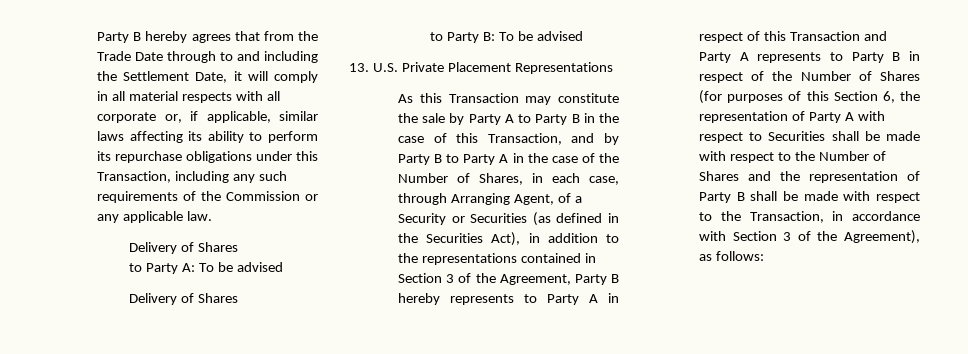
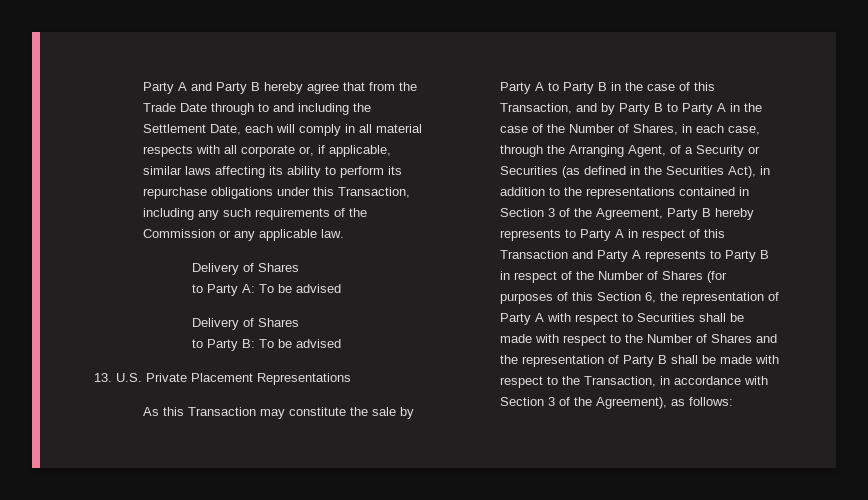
- Party B hereby agrees that from the Trade Date through to and including the Settlement Date, it will comply in all material respects with all corporate or, if applicable, similar laws affecting its ability to perform its repurchase obligations under this Transaction, including any such requirements of the Commission or any applicable law.
+ Party A and Party B hereby agree that from the Trade Date through to and including the Settlement Date, each will comply in all material respects with all corporate or, if applicable, similar laws affecting its ability to perform its repurchase obligations under this Transaction, including any such requirements of the Commission or any applicable law.
- As this Transaction may constitute the sale by Party A to Party B in the case of this Transaction, and by Party B to Party A in the case of the Number of Shares, in each case, through Arranging Agent, of a Security or Securities (as defined in the Securities Act), in addition to the representations contained in Section 3 of the Agreement, Party B hereby represents to Party A in respect of this Transaction and Party A represents to Party B in respect of the Number of Shares (for purposes of this Section 6, the representation of Party A with respect to Securities shall be made with respect to the Number of Shares and the representation of Party B shall be made with respect to the Transaction, in accordance with Section 3 of the Agreement), as follows:
+ As this Transaction may constitute the sale by Party A to Party B in the case of this Transaction, and by Party B to Party A in the case of the Number of Shares, in each case, through the Arranging Agent, of a Security or Securities (as defined in the Securities Act), in addition to the representations contained in Section 3 of the Agreement, Party B hereby represents to Party A in respect of this Transaction and Party A represents to Party B in respect of the Number of Shares (for purposes of this Section 6, the representation of Party A with respect to Securities shall be made with respect to the Number of Shares and the representation of Party B shall be made with respect to the Transaction, in accordance with Section 3 of the Agreement), as follows:

